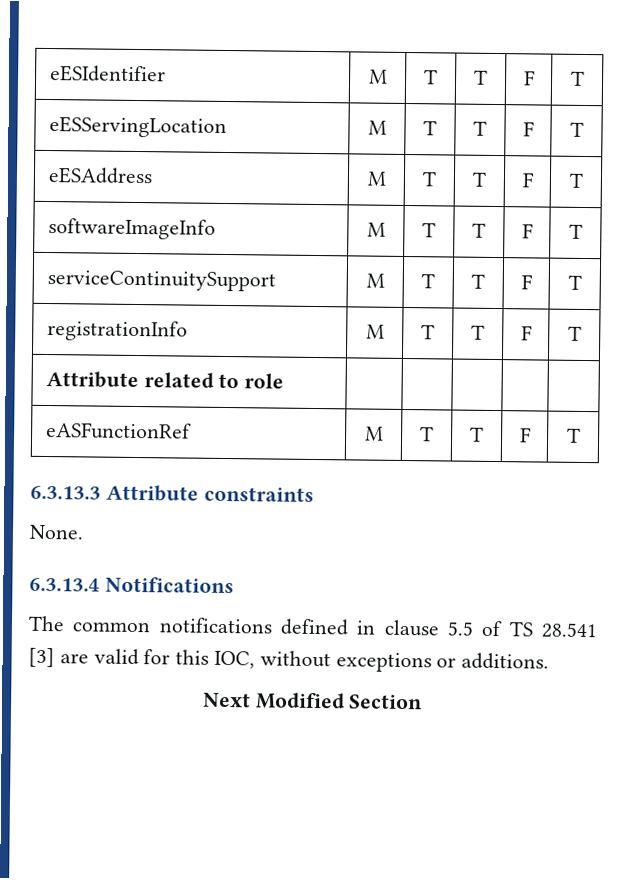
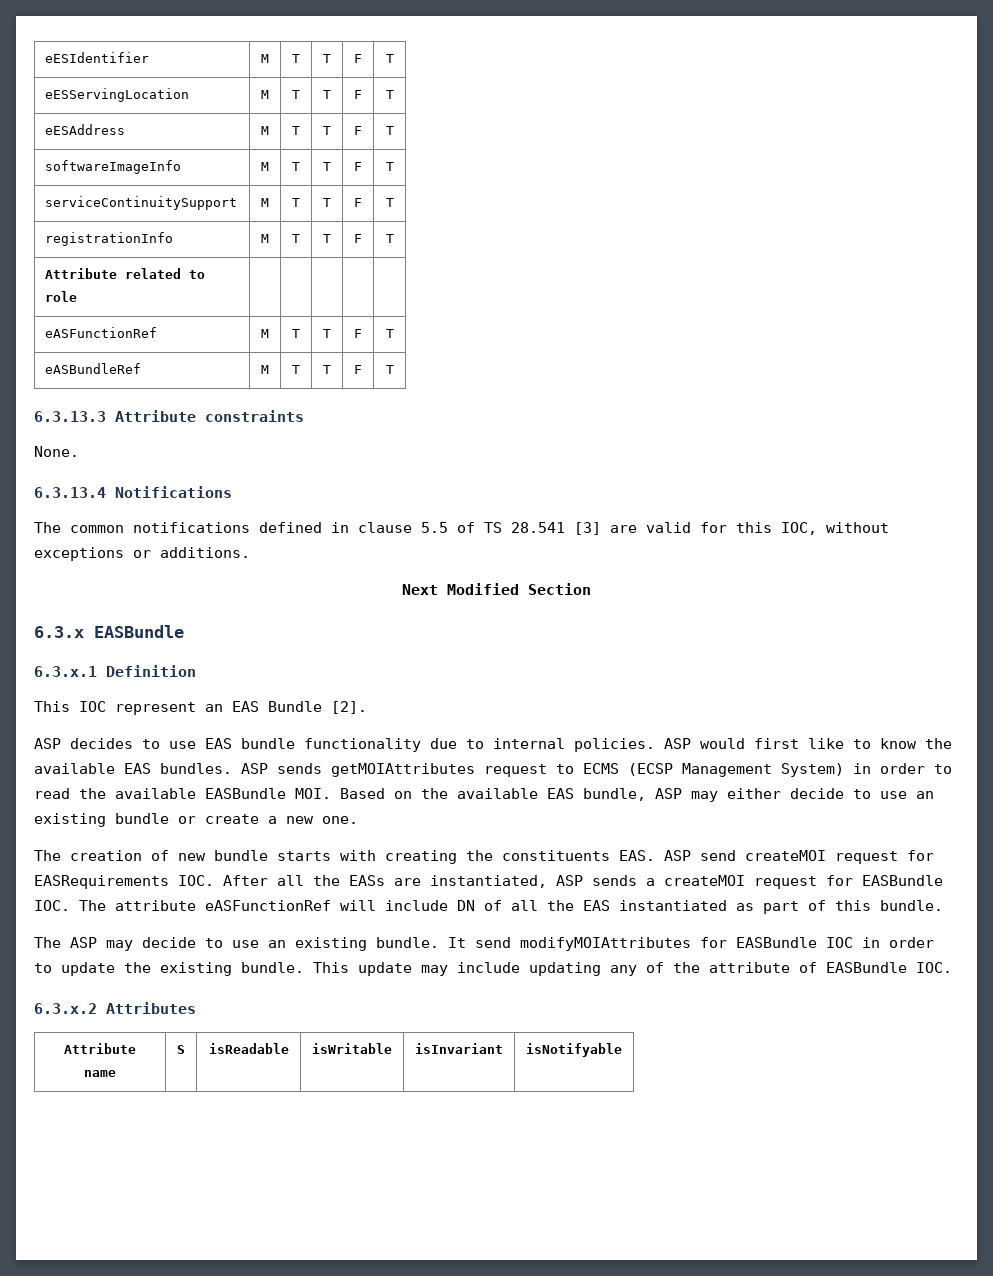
+ eASBundleRef | M | T | T | F | T
+ 6.3.x EASBundle
+ 6.3.x.1 Definition
+ This IOC represent an EAS Bundle [2].
+ ASP decides to use EAS bundle functionality due to internal policies. ASP would first like to know the available EAS bundles. ASP sends getMOIAttributes request to ECMS (ECSP Management System) in order to read the available EASBundle MOI. Based on the available EAS bundle, ASP may either decide to use an existing bundle or create a new one.
+ The creation of new bundle starts with creating the constituents EAS. ASP send createMOI request for EASRequirements IOC. After all the EASs are instantiated, ASP sends a createMOI request for EASBundle IOC. The attribute eASFunctionRef will include DN of all the EAS instantiated as part of this bundle.
+ The ASP may decide to use an existing bundle. It send modifyMOIAttributes for EASBundle IOC in order to update the existing bundle. This update may include updating any of the attribute of EASBundle IOC.
+ 6.3.x.2 Attributes
+ Attribute name | S | isReadable | isWritable | isInvariant | isNotifyable

